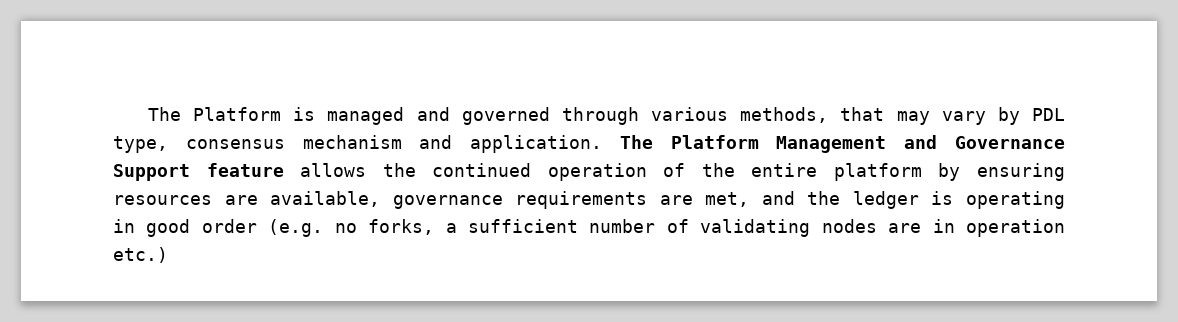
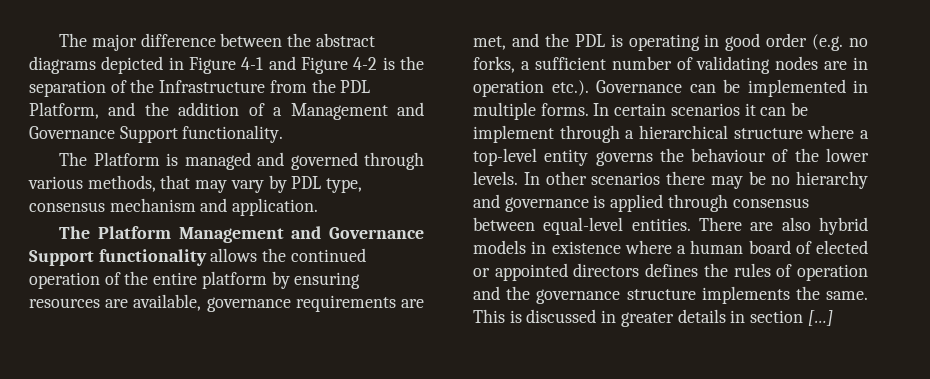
- The Platform is managed and governed through various methods, that may vary by PDL type, consensus mechanism and application. The Platform Management and Governance Support feature allows the continued operation of the entire platform by ensuring resources are available, governance requirements are met, and the ledger is operating in good order (e.g. no forks, a sufficient number of validating nodes are in operation etc.)
+ The major difference between the abstract diagrams depicted in Figure 4-1 and Figure 4-2 is the separation of the Infrastructure from the PDL Platform, and the addition of a Management and Governance Support functionality.
+ The Platform is managed and governed through various methods, that may vary by PDL type, consensus mechanism and application.
+ The Platform Management and Governance Support functionality allows the continued operation of the entire platform by ensuring resources are available, governance requirements are met, and the PDL is operating in good order (e.g. no forks, a sufficient number of validating nodes are in operation etc.). Governance can be implemented in multiple forms. In certain scenarios it can be implement through a hierarchical structure where a top-level entity governs the behaviour of the lower levels. In other scenarios there may be no hierarchy and governance is applied through consensus between equal-level entities. There are also hybrid models in existence where a human board of elected or appointed directors defines the rules of operation and the governance structure implements the same. This is discussed in greater details in section […]

